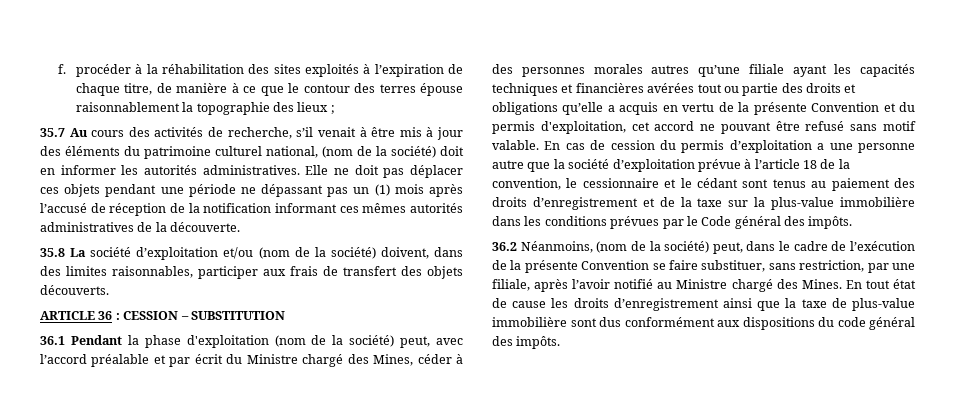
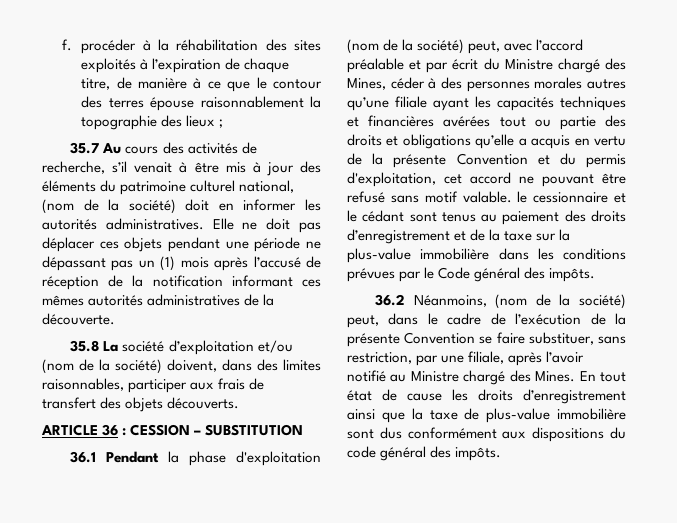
- 36.1 Pendant la phase d'exploitation (nom de la société) peut, avec l’accord préalable et par écrit du Ministre chargé des Mines, céder à des personnes morales autres qu’une filiale ayant les capacités techniques et financières avérées tout ou partie des droits et obligations qu’elle a acquis en vertu de la présente Convention et du permis d'exploitation, cet accord ne pouvant être refusé sans motif valable. En cas de cession du permis d’exploitation a une personne autre que la société d’exploitation prévue à l’article 18 de la convention, le cessionnaire et le cédant sont tenus au paiement des droits d’enregistrement et de la taxe sur la plus-value immobilière dans les conditions prévues par le Code général des impôts.
+ 36.1 Pendant la phase d'exploitation (nom de la société) peut, avec l’accord préalable et par écrit du Ministre chargé des Mines, céder à des personnes morales autres qu’une filiale ayant les capacités techniques et financières avérées tout ou partie des droits et obligations qu’elle a acquis en vertu de la présente Convention et du permis d'exploitation, cet accord ne pouvant être refusé sans motif valable. le cessionnaire et le cédant sont tenus au paiement des droits d’enregistrement et de la taxe sur la plus-value immobilière dans les conditions prévues par le Code général des impôts.

